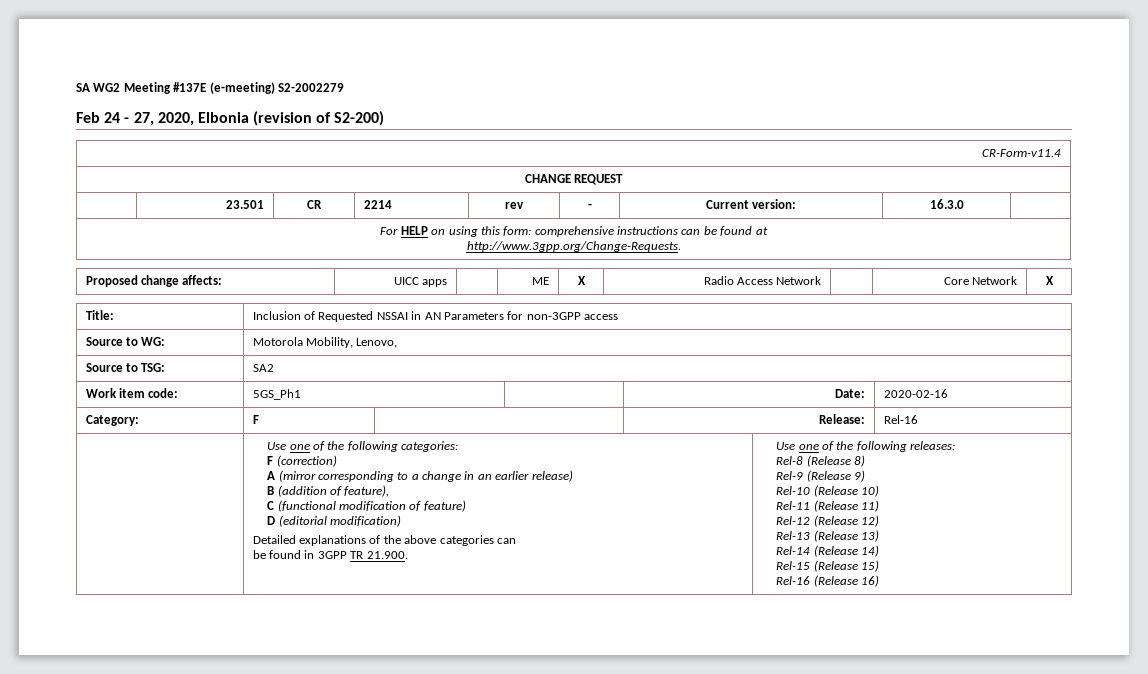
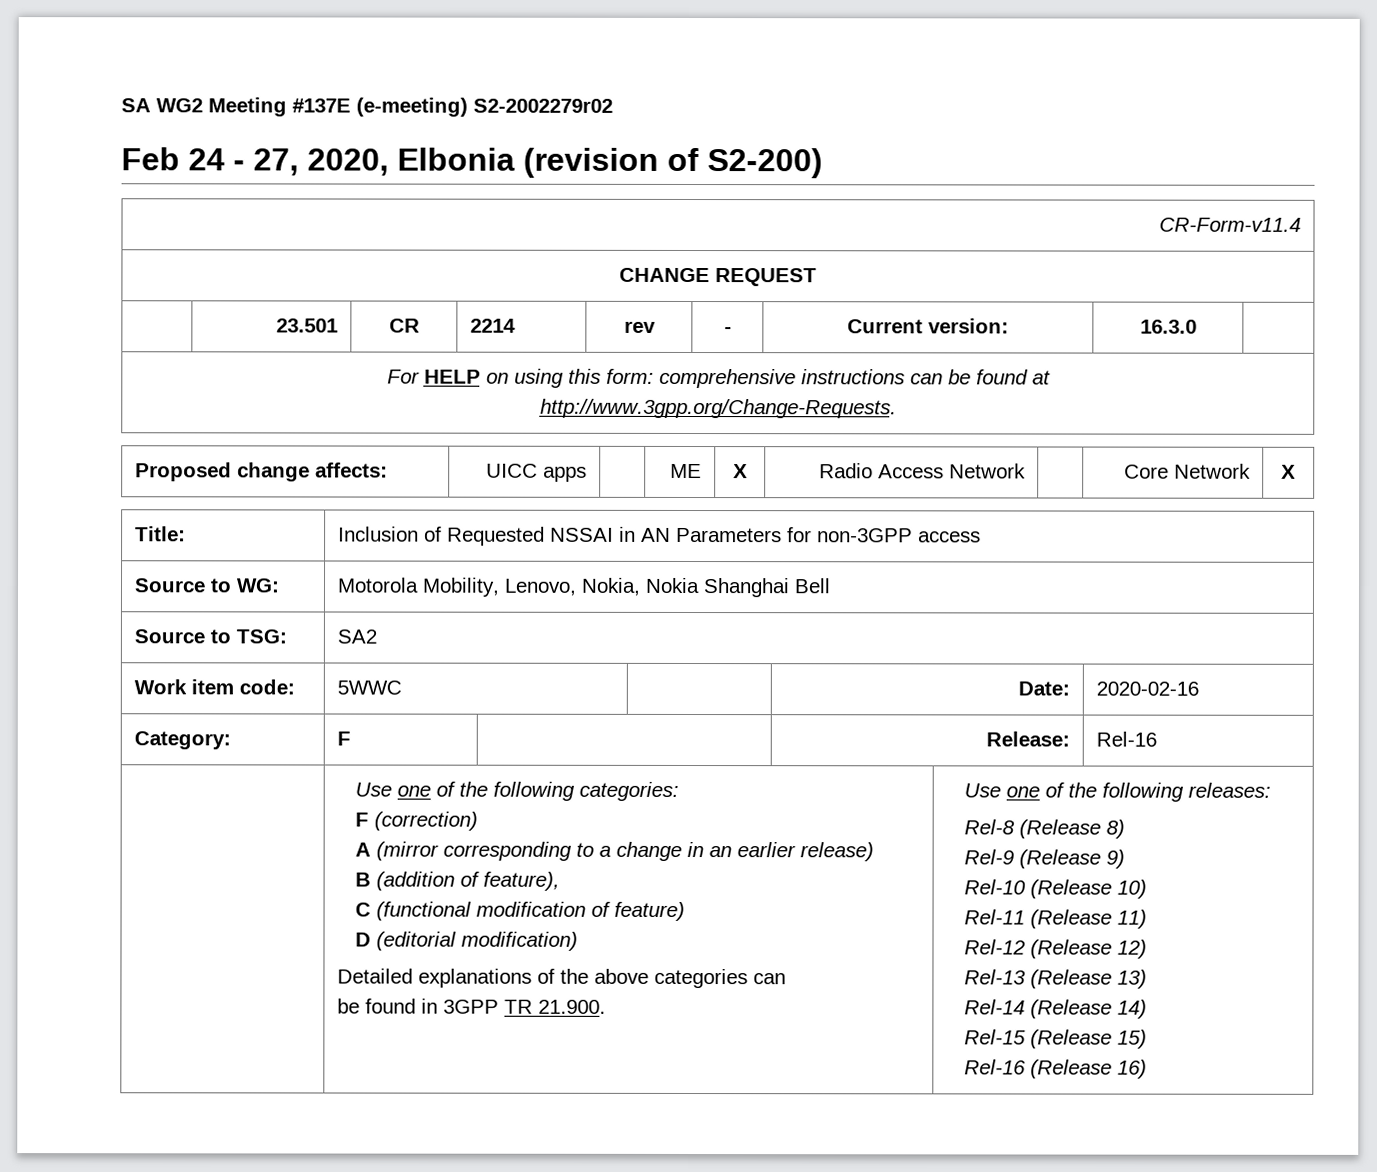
- SA WG2 Meeting #137E (e-meeting) S2-2002279
+ SA WG2 Meeting #137E (e-meeting) S2-2002279r02
- Source to WG: | Motorola Mobility, Lenovo,
+ Source to WG: | Motorola Mobility, Lenovo, Nokia, Nokia Shanghai Bell
- Work item code: | 5GS_Ph1 | | Date: | 2020-02-16
+ Work item code: | 5WWC | | Date: | 2020-02-16

